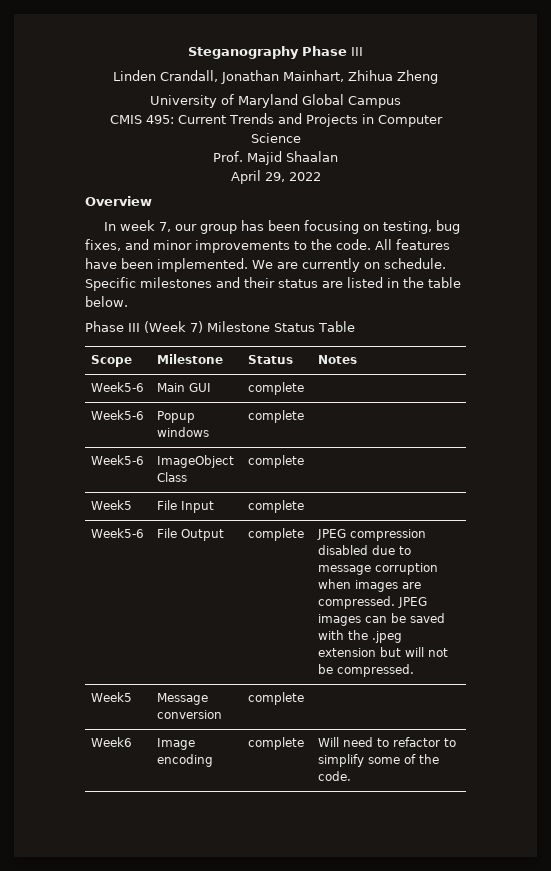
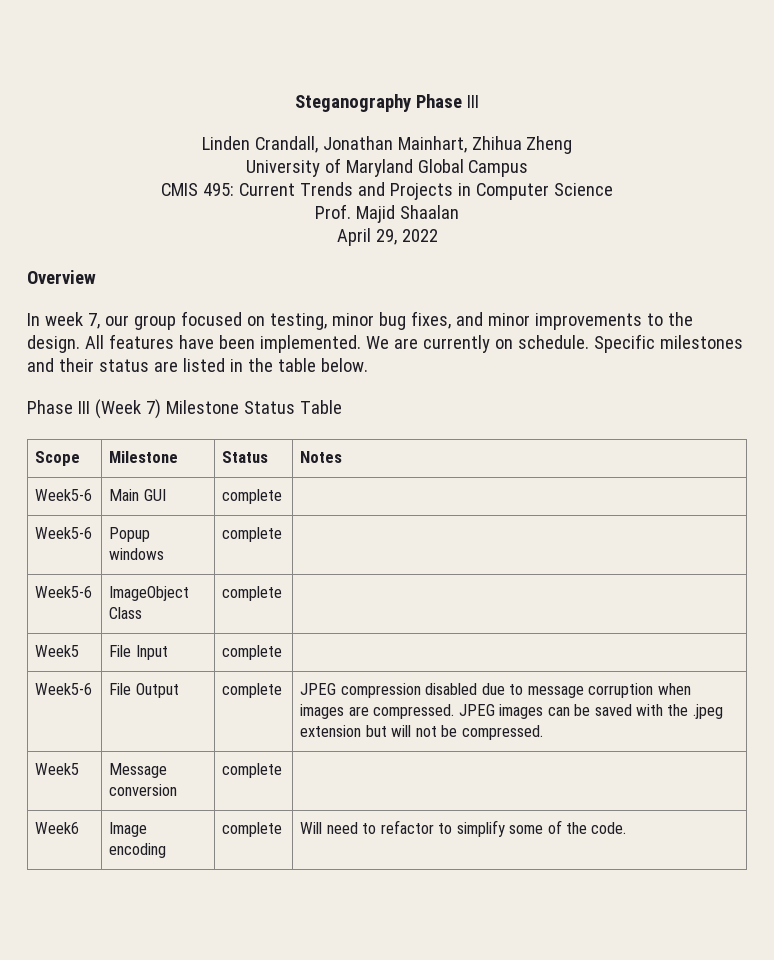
- In week 7, our group has been focusing on testing, bug fixes, and minor improvements to the code.
+ In week 7, our group focused on testing, minor bug fixes, and minor improvements to the design.

